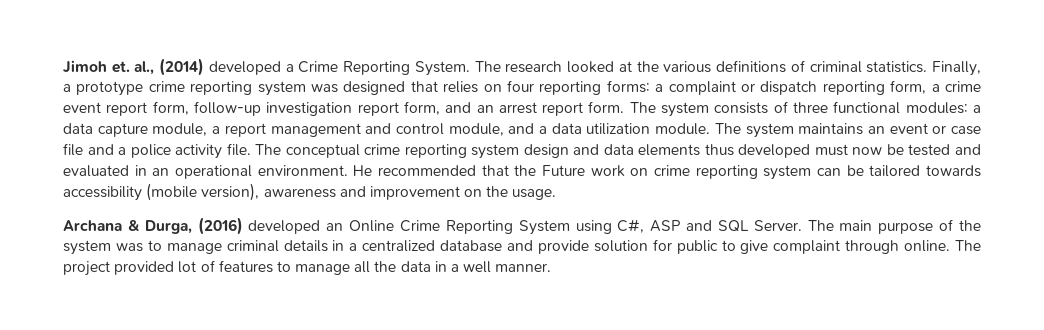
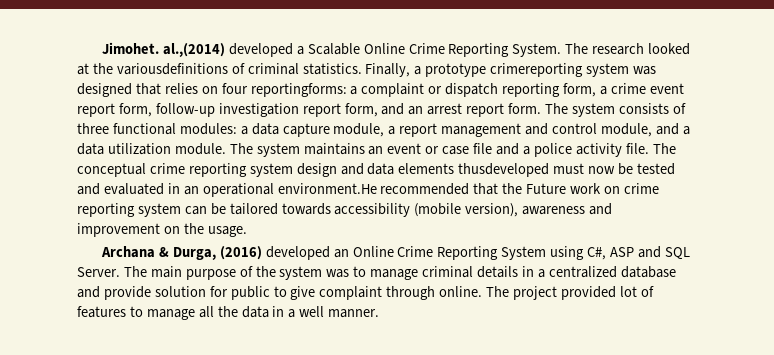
- Jimoh et. al., (2014) developed a Crime Reporting System.
+ Jimohet. al.,(2014) developed a Scalable Online Crime Reporting System.
- The research looked at the various definitions of criminal statistics.
+ The research looked at the variousdefinitions of criminal statistics.
- Finally, a prototype crime reporting system was designed that relies on four reporting forms: a complaint or dispatch reporting form, a crime event report form, follow-up investigation report form, and an arrest report form.
+ Finally, a prototype crimereporting system was designed that relies on four reportingforms: a complaint or dispatch reporting form, a crime event report form, follow-up investigation report form, and an arrest report form.
- The conceptual crime reporting system design and data elements thus developed must now be tested and evaluated in an operational environment. He recommended that the Future work on crime reporting system can be tailored towards accessibility (mobile version), awareness and improvement on the usage.
+ The conceptual crime reporting system design and data elements thusdeveloped must now be tested and evaluated in an operational environment.He recommended that the Future work on crime reporting system can be tailored towards accessibility (mobile version), awareness and improvement on the usage.

